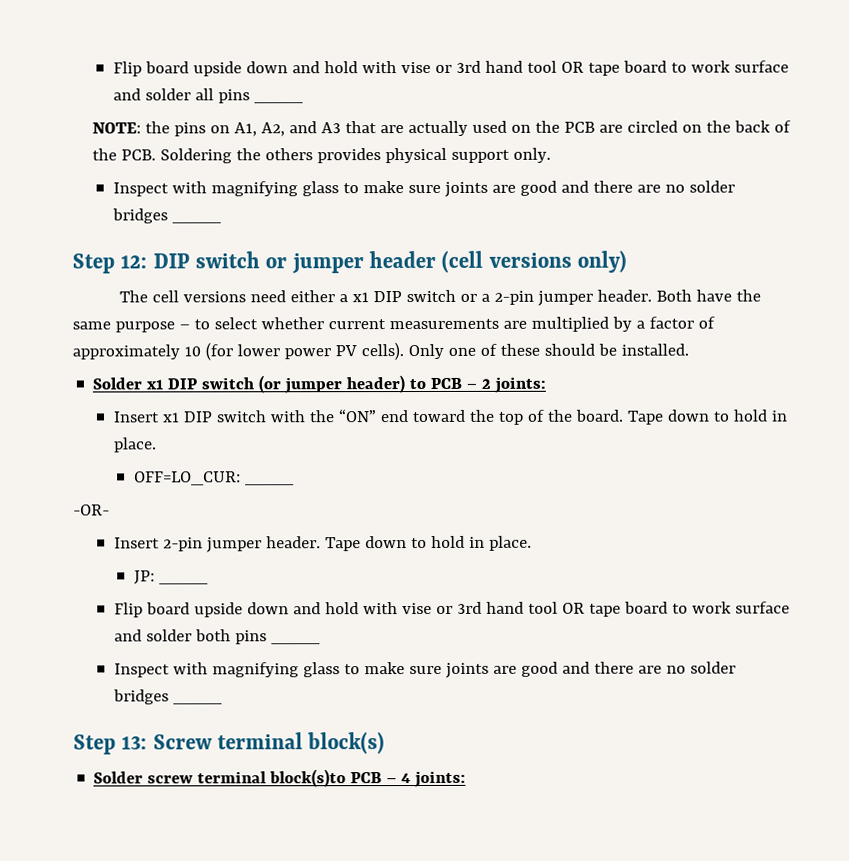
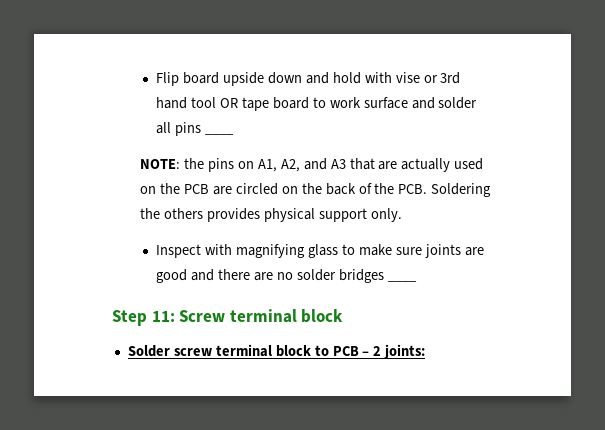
- Step 12: DIP switch or jumper header (cell versions only)
- The cell versions need either a x1 DIP switch or a 2-pin jumper header. Both have the same purpose – to select whether current measurements are multiplied by a factor of approximately 10 (for lower power PV cells). Only one of these should be installed.
- Solder x1 DIP switch (or jumper header) to PCB – 2 joints:
+ Step 11: Screw terminal block
+ Solder screw terminal block to PCB – 2 joints:
- Insert x1 DIP switch with the “ON” end toward the top of the board. Tape down to hold in place.
- OFF=LO_CUR: ____
- -OR-
- Insert 2-pin jumper header. Tape down to hold in place.
- JP: ____
- Flip board upside down and hold with vise or 3rd hand tool OR tape board to work surface and solder both pins ____
- Inspect with magnifying glass to make sure joints are good and there are no solder bridges ____
- Step 13: Screw terminal block(s)
- Solder screw terminal block(s)to PCB – 4 joints:

